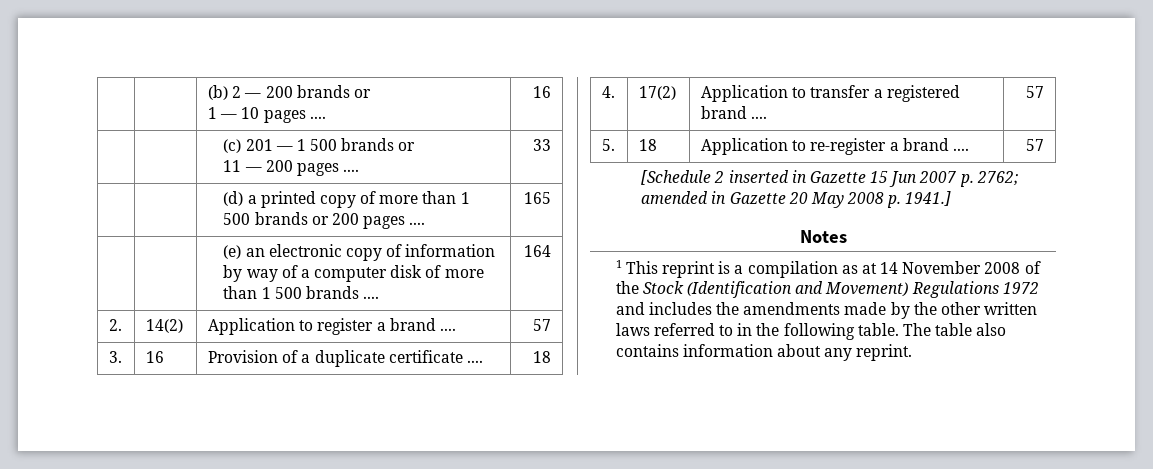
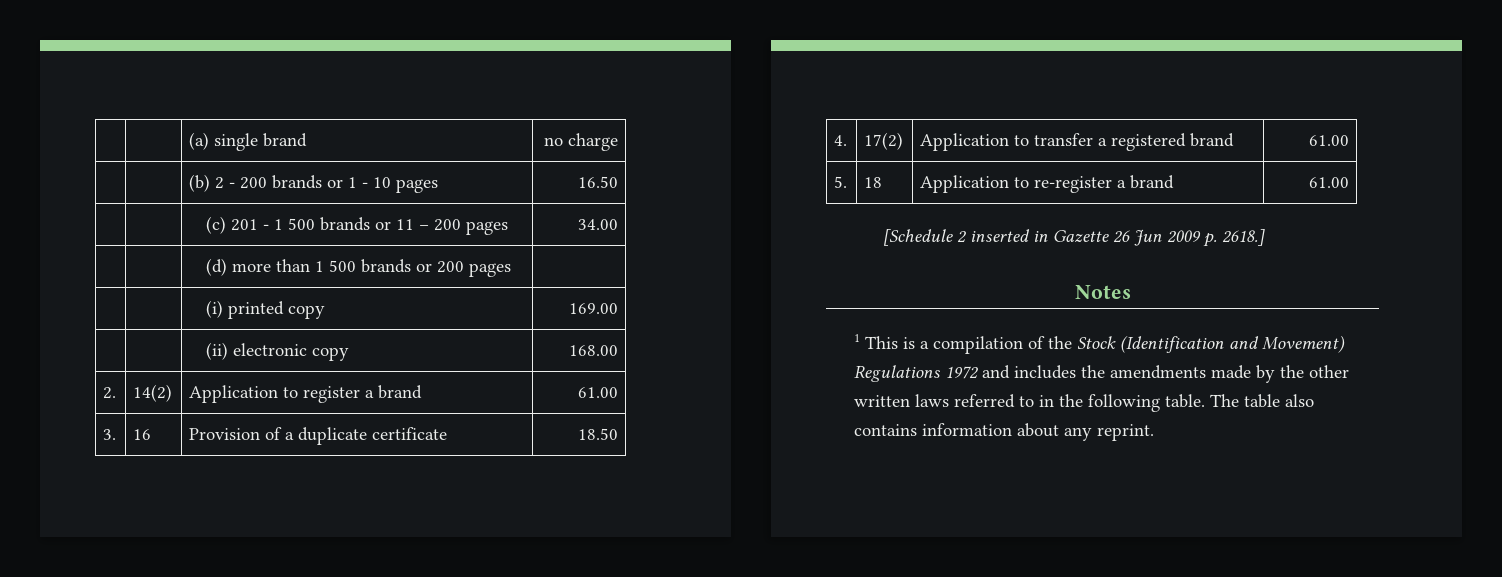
- | | (b) 2 — 200 brands or
- 1 — 10 pages .... | 16
+ | | (a) single brand | no charge
+ | | (b) 2 - 200 brands or 1 - 10 pages | 16.50
- | | (c) 201 — 1 500 brands or
- 11 — 200 pages .... | 33
+ | | (c) 201 - 1 500 brands or 11 – 200 pages | 34.00
- | | (d) a printed copy of more than 1 500 brands or 200 pages .... | 165
- | | (e) an electronic copy of information by way of a computer disk of more than 1 500 brands .... | 164
+ | | (d) more than 1 500 brands or 200 pages |
+ | | (i) printed copy | 169.00
+ | | (ii) electronic copy | 168.00
- 2. | 14(2) | Application to register a brand .... | 57
+ 2. | 14(2) | Application to register a brand | 61.00
- 3. | 16 | Provision of a duplicate certificate .... | 18
+ 3. | 16 | Provision of a duplicate certificate | 18.50
- 4. | 17(2) | Application to transfer a registered brand .... | 57
+ 4. | 17(2) | Application to transfer a registered brand | 61.00
- 5. | 18 | Application to re-register a brand .... | 57
+ 5. | 18 | Application to re-register a brand | 61.00
- [Schedule 2 inserted in Gazette 15 Jun 2007 p. 2762; amended in Gazette 20 May 2008 p. 1941.]
+ [Schedule 2 inserted in Gazette 26 Jun 2009 p. 2618.]
- 1 This reprint is a compilation as at 14 November 2008 of the Stock (Identification and Movement) Regulations 1972 and includes the amendments made by the other written laws referred to in the following table.
+ 1 This is a compilation of the Stock (Identification and Movement) Regulations 1972 and includes the amendments made by the other written laws referred to in the following table.

